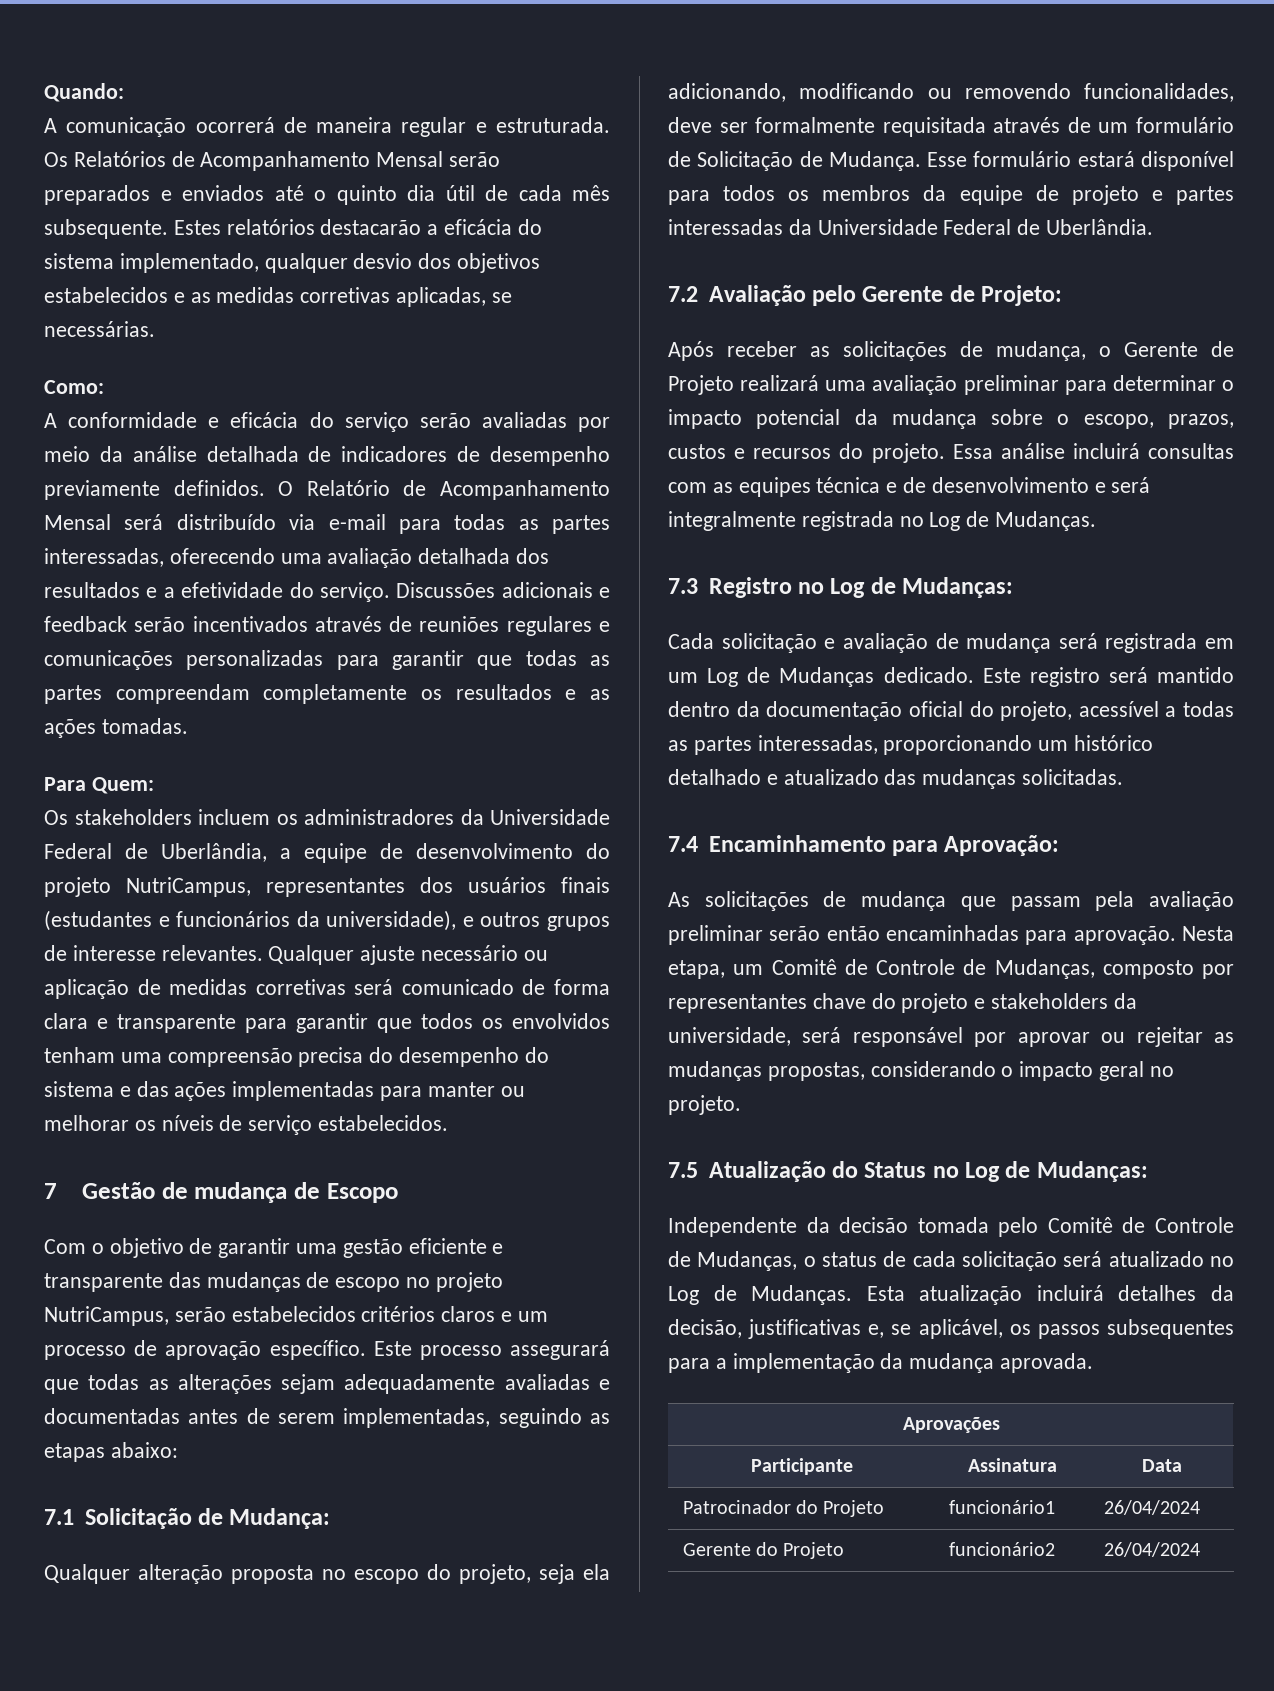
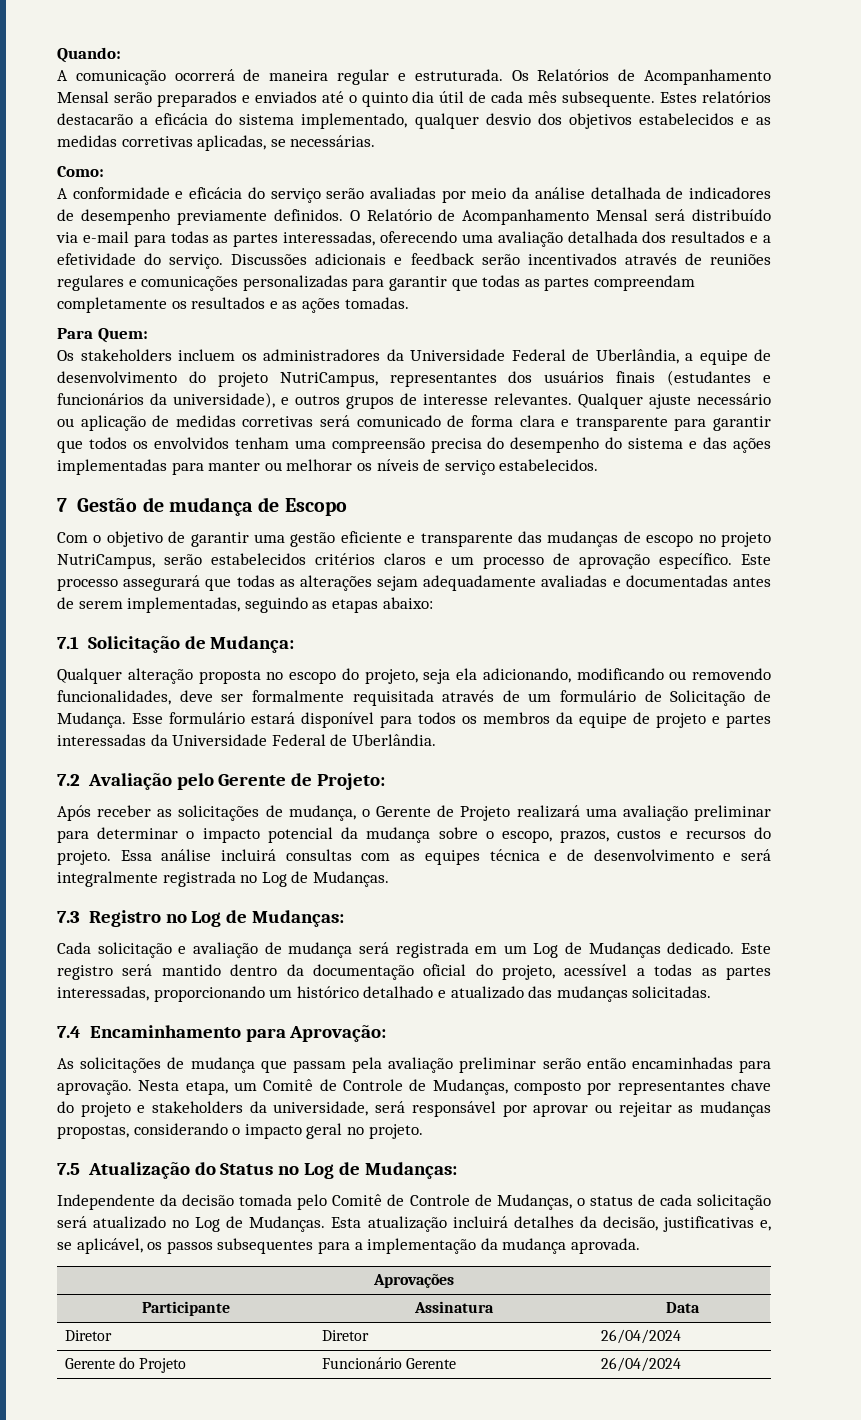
- Patrocinador do Projeto | funcionário1 | 26/04/2024
+ Diretor | Diretor | 26/04/2024
- Gerente do Projeto | funcionário2 | 26/04/2024
+ Gerente do Projeto | Funcionário Gerente | 26/04/2024

